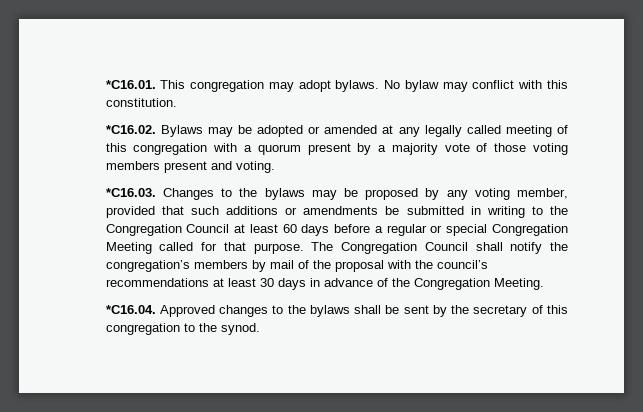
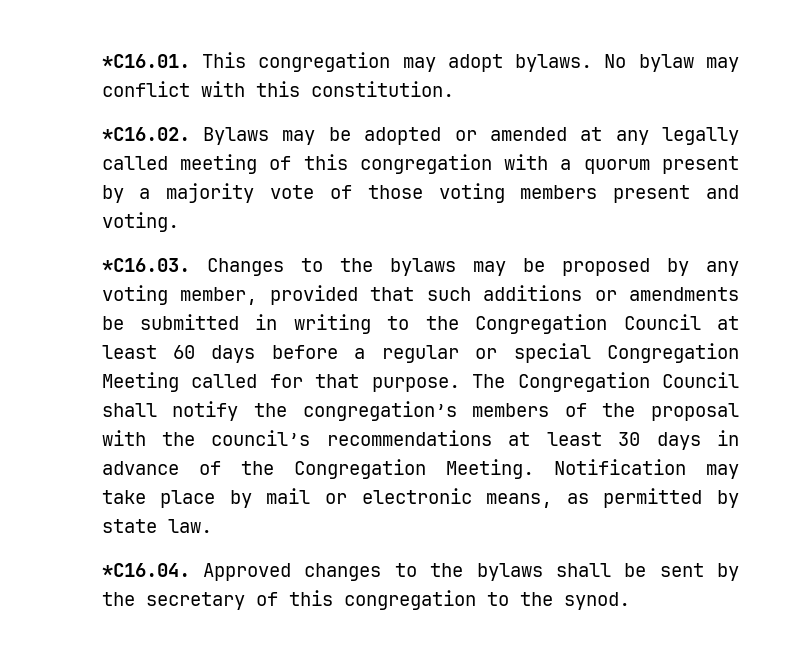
- The Congregation Council shall notify the congregation’s members by mail of the proposal with the council’s recommendations at least 30 days in advance of the Congregation Meeting.
+ The Congregation Council shall notify the congregation’s members of the proposal with the council’s recommendations at least 30 days in advance of the Congregation Meeting. Notification may take place by mail or electronic means, as permitted by state law.

